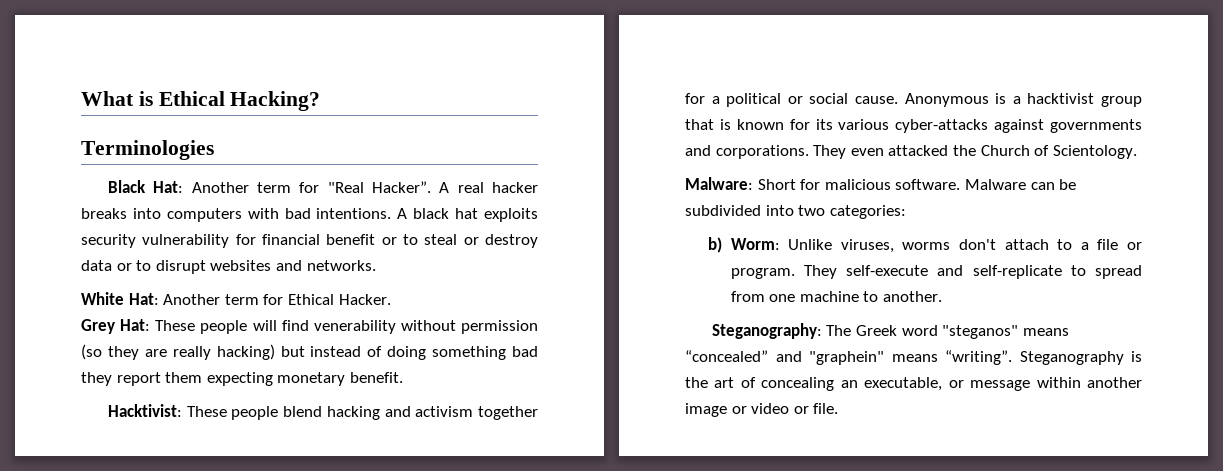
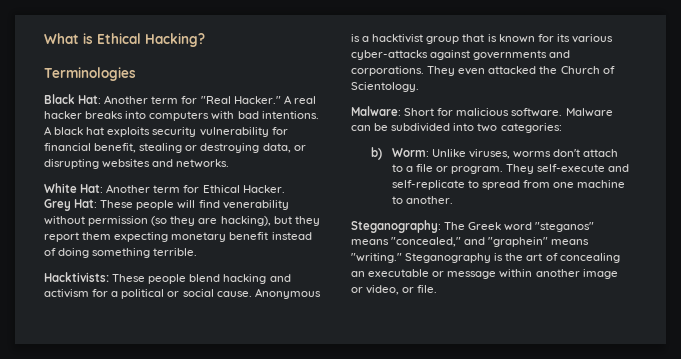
- Black Hat: Another term for "Real Hacker”.
+ Black Hat: Another term for "Real Hacker."
- A black hat exploits security vulnerability for financial benefit or to steal or destroy data or to disrupt websites and networks.
+ A black hat exploits security vulnerability for financial benefit, stealing or destroying data, or disrupting websites and networks.
- Grey Hat: These people will find venerability without permission (so they are really hacking) but instead of doing something bad they report them expecting monetary benefit.
- Hacktivist: These people blend hacking and activism together for a political or social cause.
+ Grey Hat: These people will find venerability without permission (so they are hacking), but they report them expecting monetary benefit instead of doing something terrible.
+ Hacktivists: These people blend hacking and activism for a political or social cause.
- Steganography: The Greek word "steganos" means “concealed” and "graphein" means “writing”.
+ Steganography: The Greek word "steganos" means "concealed," and "graphein" means "writing."
- Steganography is the art of concealing an executable, or message within another image or video or file.
+ Steganography is the art of concealing an executable or message within another image or video, or file.

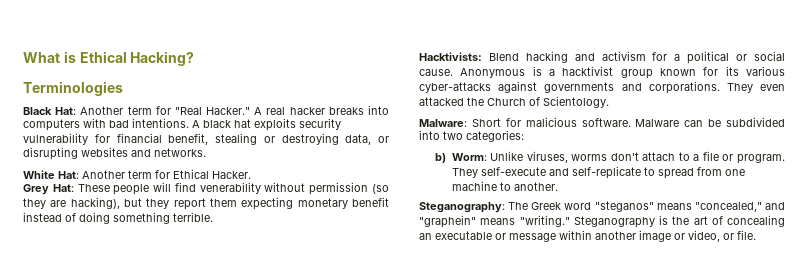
- Hacktivists: These people blend hacking and activism for a political or social cause.
+ Hacktivists: Blend hacking and activism for a political or social cause.
- Anonymous is a hacktivist group that is known for its various cyber-attacks against governments and corporations.
+ Anonymous is a hacktivist group known for its various cyber-attacks against governments and corporations.

